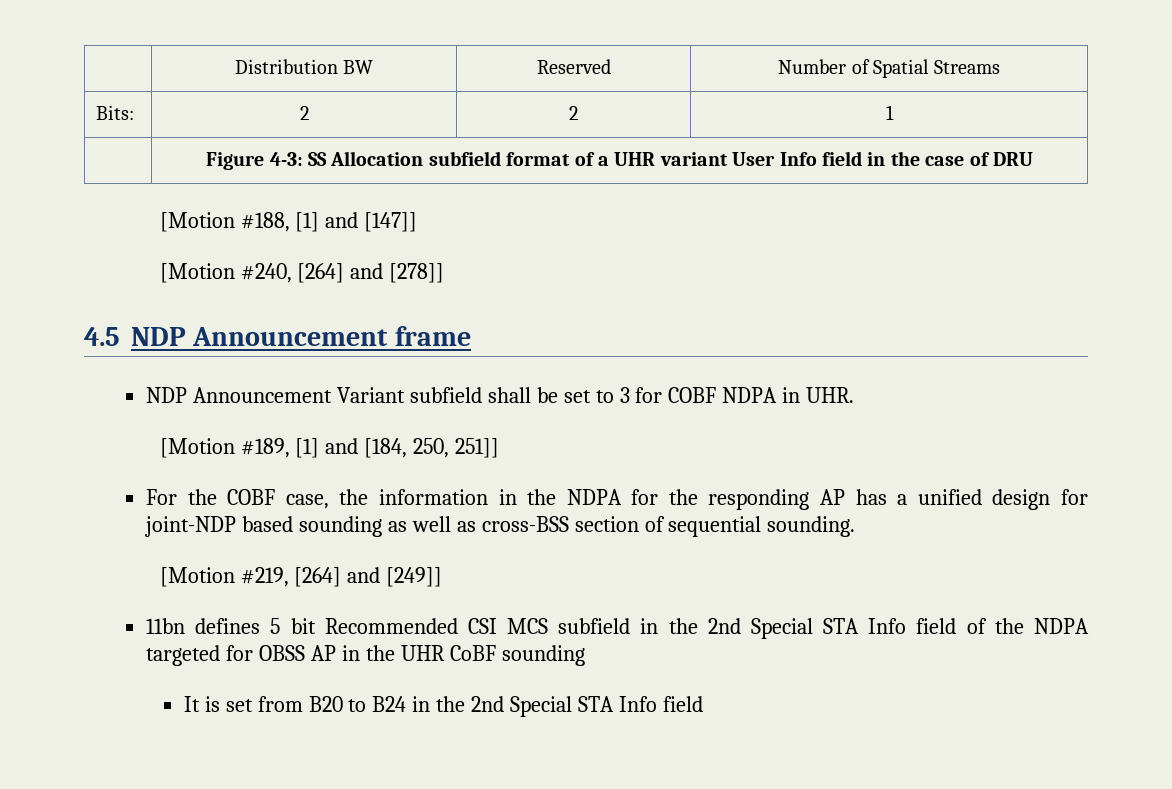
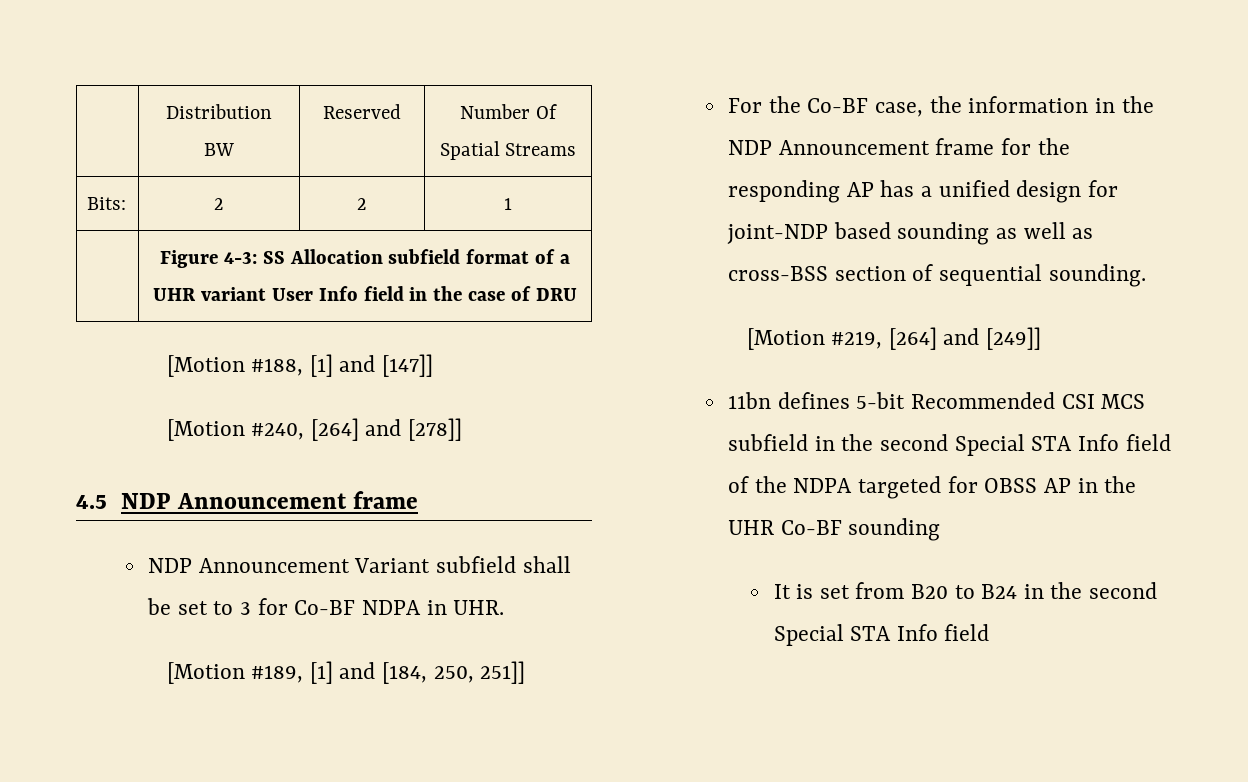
- | Distribution BW | Reserved | Number of Spatial Streams
+ | Distribution BW | Reserved | Number Of Spatial Streams
- NDP Announcement Variant subfield shall be set to 3 for COBF NDPA in UHR.
+ NDP Announcement Variant subfield shall be set to 3 for Co-BF NDPA in UHR.
- For the COBF case, the information in the NDPA for the responding AP has a unified design for joint-NDP based sounding as well as cross-BSS section of sequential sounding.
+ For the Co-BF case, the information in the NDP Announcement frame for the responding AP has a unified design for joint-NDP based sounding as well as cross-BSS section of sequential sounding.
- 11bn defines 5 bit Recommended CSI MCS subfield in the 2nd Special STA Info field of the NDPA targeted for OBSS AP in the UHR CoBF sounding
+ 11bn defines 5-bit Recommended CSI MCS subfield in the second Special STA Info field of the NDPA targeted for OBSS AP in the UHR Co-BF sounding
- It is set from B20 to B24 in the 2nd Special STA Info field
+ It is set from B20 to B24 in the second Special STA Info field

